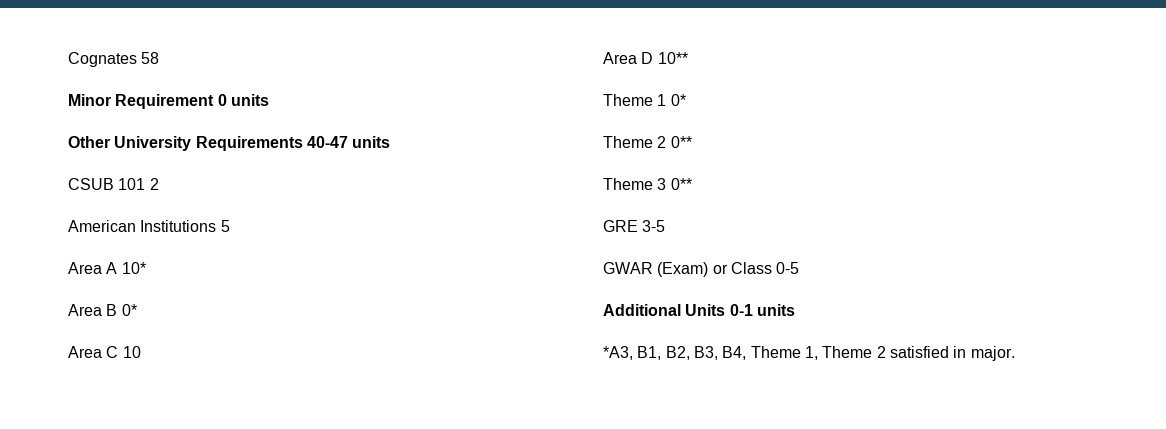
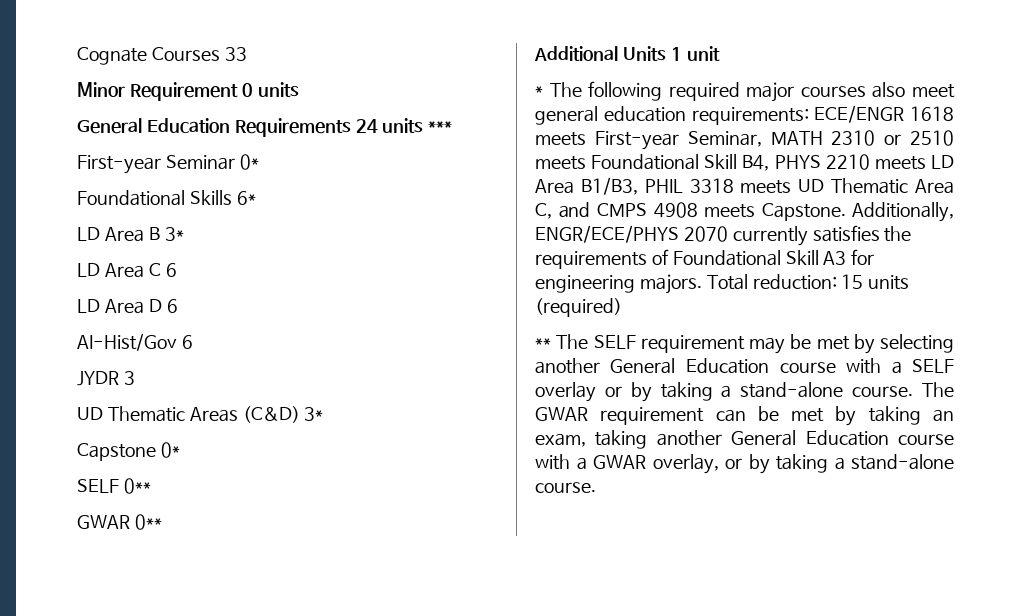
- Cognates 58
+ Cognate Courses 33
- Other University Requirements 40-47 units
- CSUB 101 2
- American Institutions 5
- Area A 10*
- Area B 0*
- Area C 10
- Area D 10**
- Theme 1 0*
- Theme 2 0**
- Theme 3 0**
- GRE 3-5
- GWAR (Exam) or Class 0-5
- Additional Units 0-1 units
- *A3, B1, B2, B3, B4, Theme 1, Theme 2 satisfied in major.
+ General Education Requirements 24 units ***
+ First-year Seminar 0*
+ Foundational Skills 6*
+ LD Area B 3*
+ LD Area C 6
+ LD Area D 6
+ AI-Hist/Gov 6
+ JYDR 3
+ UD Thematic Areas (C&D) 3*
+ Capstone 0*
+ SELF 0**
+ GWAR 0**
+ Additional Units 1 unit
+ * The following required major courses also meet general education requirements: ECE/ENGR 1618 meets First-year Seminar, MATH 2310 or 2510 meets Foundational Skill B4, PHYS 2210 meets LD Area B1/B3, PHIL 3318 meets UD Thematic Area C, and CMPS 4908 meets Capstone. Additionally, ENGR/ECE/PHYS 2070 currently satisfies the requirements of Foundational Skill A3 for engineering majors. Total reduction: 15 units (required)
+ ** The SELF requirement may be met by selecting another General Education course with a SELF overlay or by taking a stand-alone course. The GWAR requirement can be met by taking an exam, taking another General Education course with a GWAR overlay, or by taking a stand-alone course.

